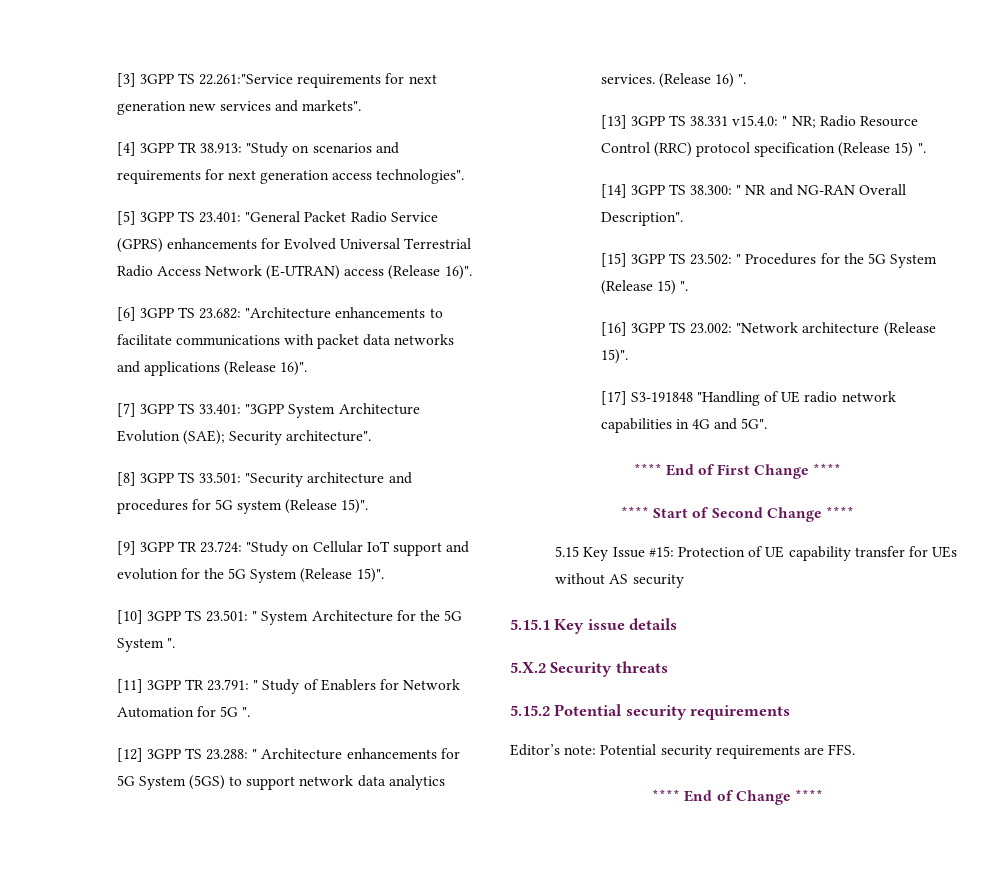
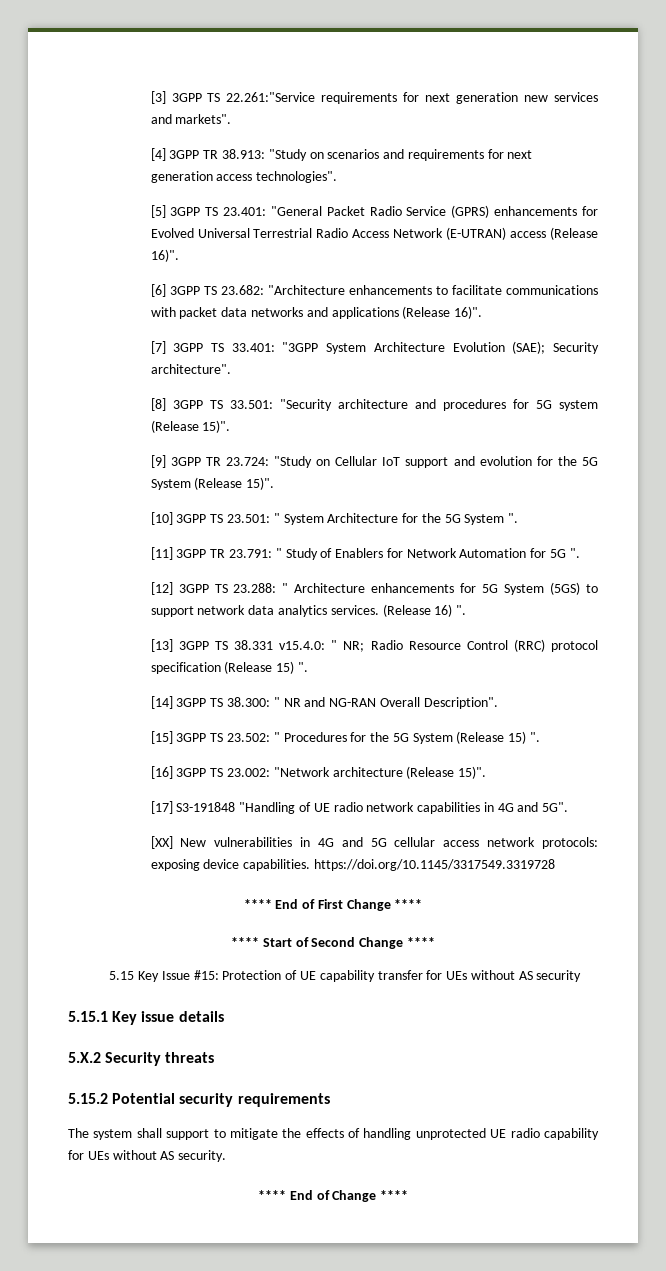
+ [XX] New vulnerabilities in 4G and 5G cellular access network protocols: exposing device capabilities. https://doi.org/10.1145/3317549.3319728
- Editor’s note: Potential security requirements are FFS.
+ The system shall support to mitigate the effects of handling unprotected UE radio capability for UEs without AS security.

